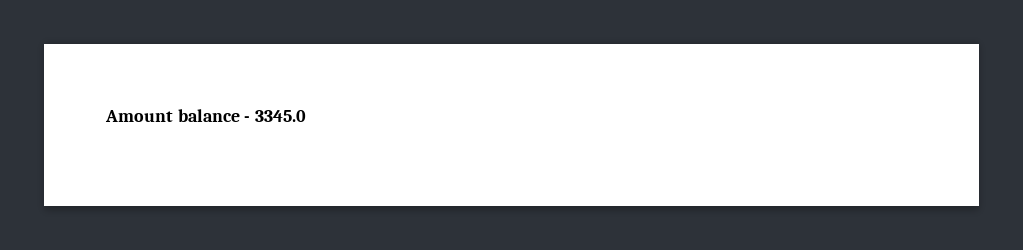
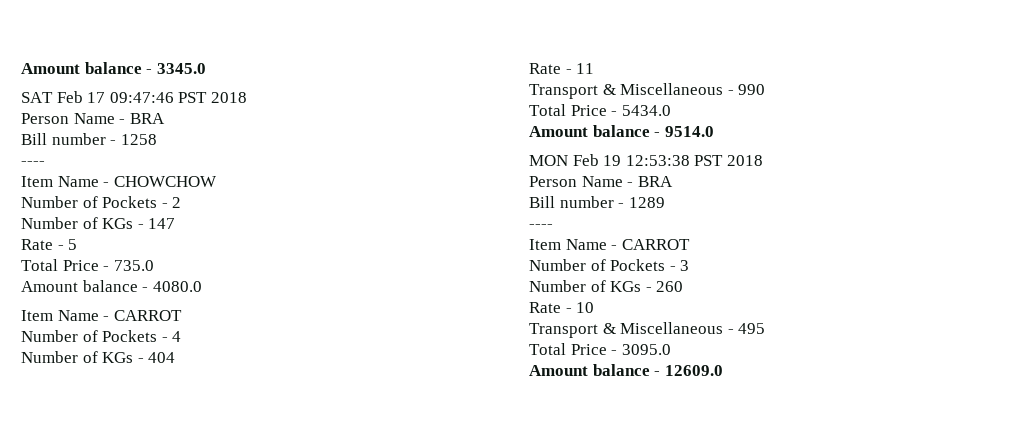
+ SAT Feb 17 09:47:46 PST 2018
+ Person Name - BRA
+ Bill number - 1258
+ ----
+ Item Name - CHOWCHOW
+ Number of Pockets - 2
+ Number of KGs - 147
+ Rate - 5
+ Total Price - 735.0
+ Amount balance - 4080.0
+ Item Name - CARROT
+ Number of Pockets - 4
+ Number of KGs - 404
+ Rate - 11
+ Transport & Miscellaneous - 990
+ Total Price - 5434.0
+ Amount balance - 9514.0
+ MON Feb 19 12:53:38 PST 2018
+ Person Name - BRA
+ Bill number - 1289
+ ----
+ Item Name - CARROT
+ Number of Pockets - 3
+ Number of KGs - 260
+ Rate - 10
+ Transport & Miscellaneous - 495
+ Total Price - 3095.0
+ Amount balance - 12609.0

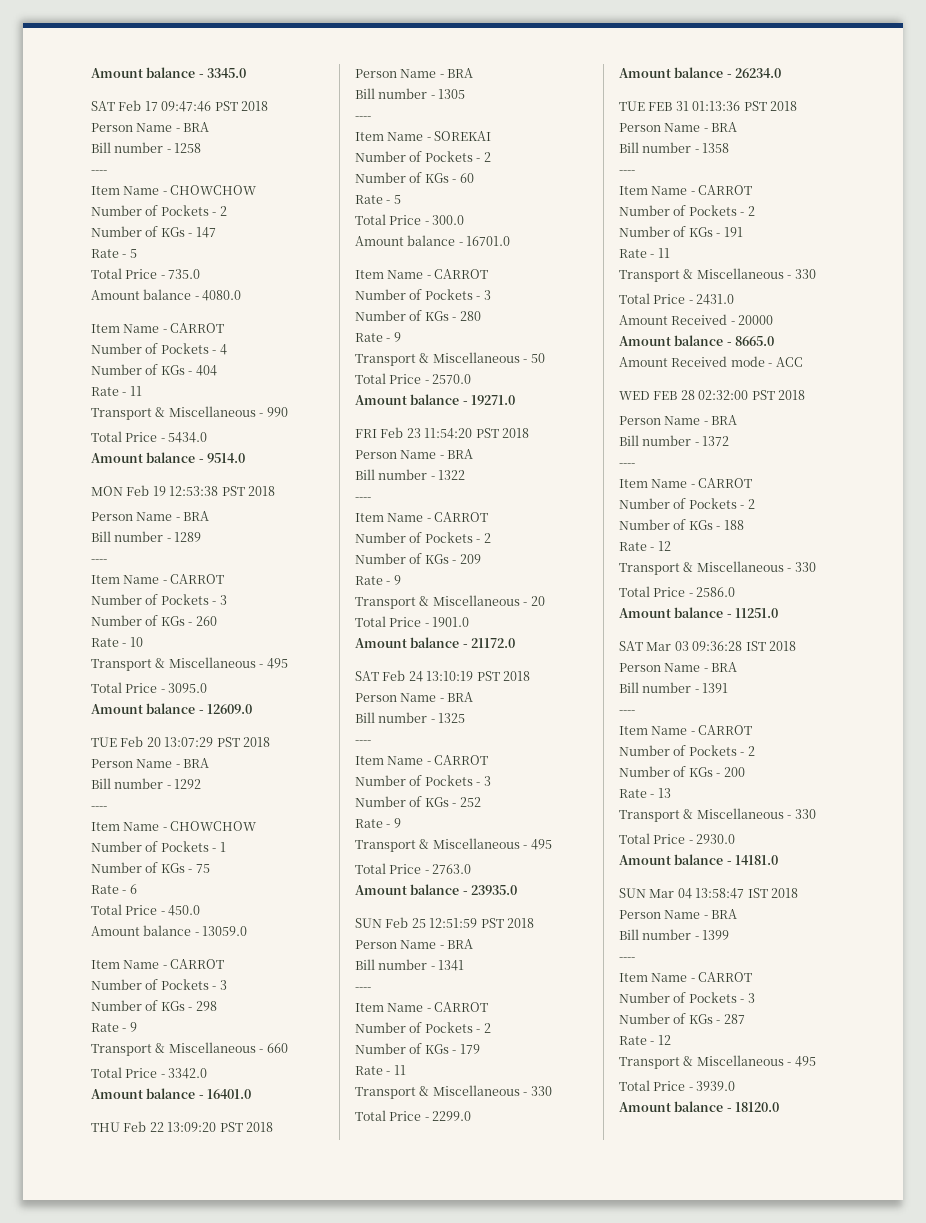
+ TUE Feb 20 13:07:29 PST 2018
+ Person Name - BRA
+ Bill number - 1292
+ ----
+ Item Name - CHOWCHOW
+ Number of Pockets - 1
+ Number of KGs - 75
+ Rate - 6
+ Total Price - 450.0
+ Amount balance - 13059.0
+ Item Name - CARROT
+ Number of Pockets - 3
+ Number of KGs - 298
+ Rate - 9
+ Transport & Miscellaneous - 660
+ Total Price - 3342.0
+ Amount balance - 16401.0
+ THU Feb 22 13:09:20 PST 2018
+ Person Name - BRA
+ Bill number - 1305
+ ----
+ Item Name - SOREKAI
+ Number of Pockets - 2
+ Number of KGs - 60
+ Rate - 5
+ Total Price - 300.0
+ Amount balance - 16701.0
+ Item Name - CARROT
+ Number of Pockets - 3
+ Number of KGs - 280
+ Rate - 9
+ Transport & Miscellaneous - 50
+ Total Price - 2570.0
+ Amount balance - 19271.0
+ FRI Feb 23 11:54:20 PST 2018
+ Person Name - BRA
+ Bill number - 1322
+ ----
+ Item Name - CARROT
+ Number of Pockets - 2
+ Number of KGs - 209
+ Rate - 9
+ Transport & Miscellaneous - 20
+ Total Price - 1901.0
+ Amount balance - 21172.0
+ SAT Feb 24 13:10:19 PST 2018
+ Person Name - BRA
+ Bill number - 1325
+ ----
+ Item Name - CARROT
+ Number of Pockets - 3
+ Number of KGs - 252
+ Rate - 9
+ Transport & Miscellaneous - 495
+ Total Price - 2763.0
+ Amount balance - 23935.0
+ SUN Feb 25 12:51:59 PST 2018
+ Person Name - BRA
+ Bill number - 1341
+ ----
+ Item Name - CARROT
+ Number of Pockets - 2
+ Number of KGs - 179
+ Rate - 11
+ Transport & Miscellaneous - 330
+ Total Price - 2299.0
+ Amount balance - 26234.0
+ TUE FEB 31 01:13:36 PST 2018
+ Person Name - BRA
+ Bill number - 1358
+ ----
+ Item Name - CARROT
+ Number of Pockets - 2
+ Number of KGs - 191
+ Rate - 11
+ Transport & Miscellaneous - 330
+ Total Price - 2431.0
+ Amount Received - 20000
+ Amount balance - 8665.0
+ Amount Received mode - ACC
+ WED FEB 28 02:32:00 PST 2018
+ Person Name - BRA
+ Bill number - 1372
+ ----
+ Item Name - CARROT
+ Number of Pockets - 2
+ Number of KGs - 188
+ Rate - 12
+ Transport & Miscellaneous - 330
+ Total Price - 2586.0
+ Amount balance - 11251.0
+ SAT Mar 03 09:36:28 IST 2018
+ Person Name - BRA
+ Bill number - 1391
+ ----
+ Item Name - CARROT
+ Number of Pockets - 2
+ Number of KGs - 200
+ Rate - 13
+ Transport & Miscellaneous - 330
+ Total Price - 2930.0
+ Amount balance - 14181.0
+ SUN Mar 04 13:58:47 IST 2018
+ Person Name - BRA
+ Bill number - 1399
+ ----
+ Item Name - CARROT
+ Number of Pockets - 3
+ Number of KGs - 287
+ Rate - 12
+ Transport & Miscellaneous - 495
+ Total Price - 3939.0
+ Amount balance - 18120.0

